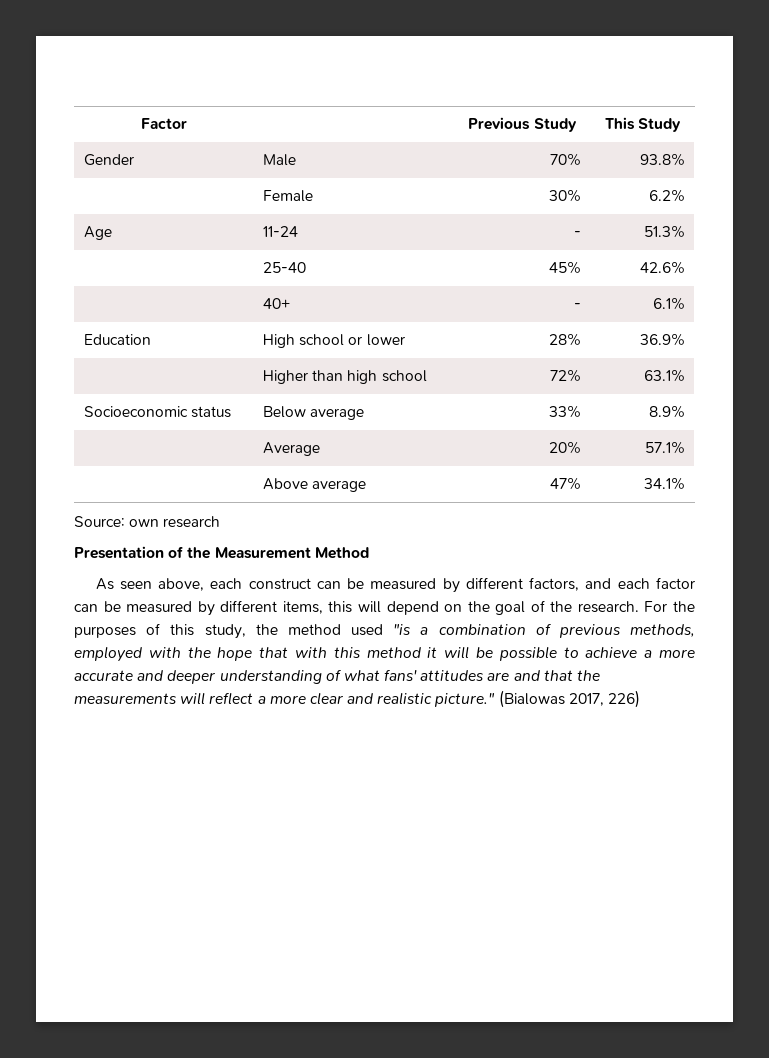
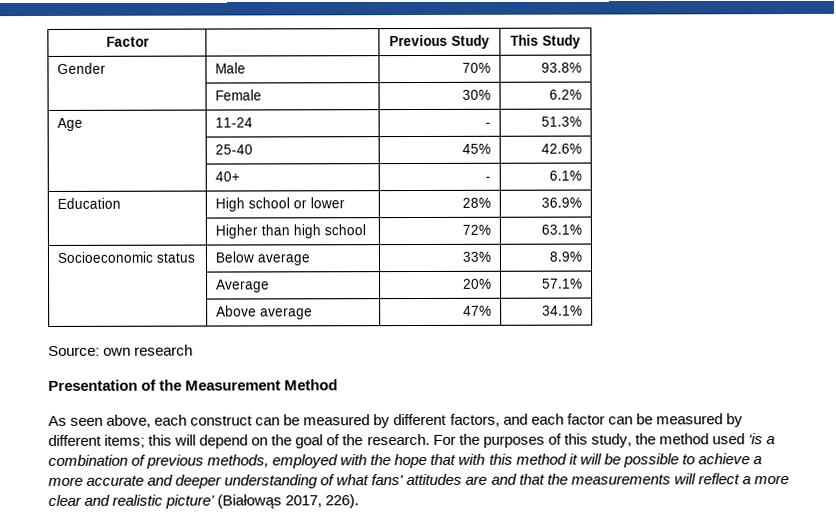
- As seen above, each construct can be measured by different factors, and each factor can be measured by different items, this will depend on the goal of the research.
+ As seen above, each construct can be measured by different factors, and each factor can be measured by different items; this will depend on the goal of the research.
- For the purposes of this study, the method used "is a combination of previous methods, employed with the hope that with this method it will be possible to achieve a more accurate and deeper understanding of what fans' attitudes are and that the measurements will reflect a more clear and realistic picture." (Bialowas 2017, 226)
+ For the purposes of this study, the method used ‘is a combination of previous methods, employed with the hope that with this method it will be possible to achieve a more accurate and deeper understanding of what fans' attitudes are and that the measurements will reflect a more clear and realistic picture’ (Białowąs 2017, 226).

